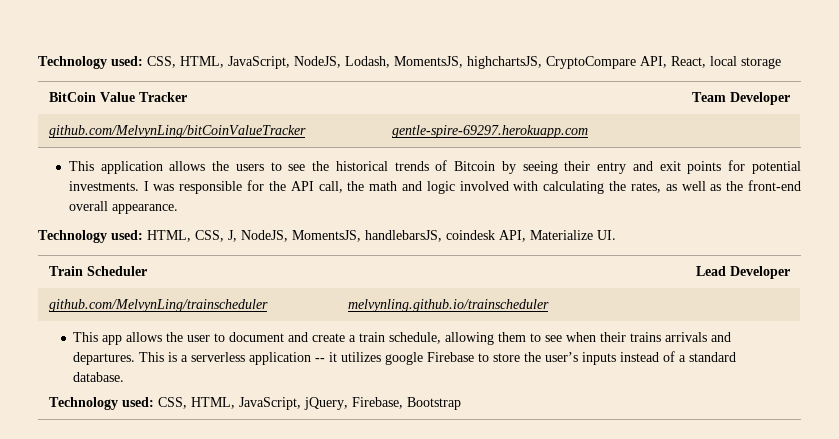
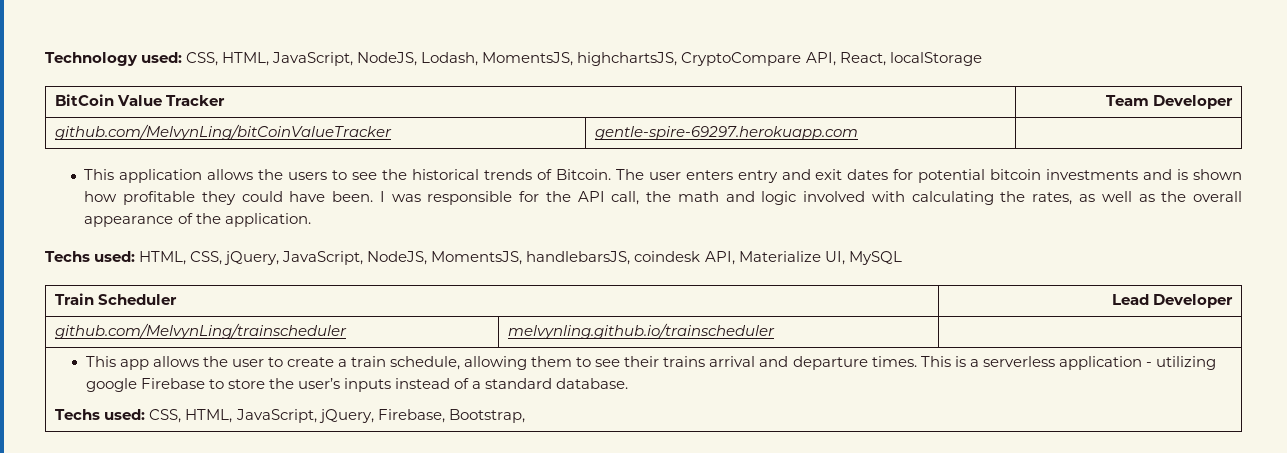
- Technology used: CSS, HTML, JavaScript, NodeJS, Lodash, MomentsJS, highchartsJS, CryptoCompare API, React, local storage
+ Technology used: CSS, HTML, JavaScript, NodeJS, Lodash, MomentsJS, highchartsJS, CryptoCompare API, React, localStorage
- This application allows the users to see the historical trends of Bitcoin by seeing their entry and exit points for potential investments.
+ This application allows the users to see the historical trends of Bitcoin. The user enters entry and exit dates for potential bitcoin investments and is shown how profitable they could have been.
- I was responsible for the API call, the math and logic involved with calculating the rates, as well as the front-end overall appearance.
- Technology used: HTML, CSS, J, NodeJS, MomentsJS, handlebarsJS, coindesk API, Materialize UI.
+ I was responsible for the API call, the math and logic involved with calculating the rates, as well as the overall appearance of the application.
+ Techs used: HTML, CSS, jQuery, JavaScript, NodeJS, MomentsJS, handlebarsJS, coindesk API, Materialize UI, MySQL
- This app allows the user to document and create a train schedule, allowing them to see when their trains arrivals and departures.
+ This app allows the user to create a train schedule, allowing them to see their trains arrival and departure times.
- This is a serverless application -- it utilizes google Firebase to store the user’s inputs instead of a standard database.
+ This is a serverless application - utilizing google Firebase to store the user’s inputs instead of a standard database.
- Technology used: CSS, HTML, JavaScript, jQuery, Firebase, Bootstrap
+ Techs used: CSS, HTML, JavaScript, jQuery, Firebase, Bootstrap,

